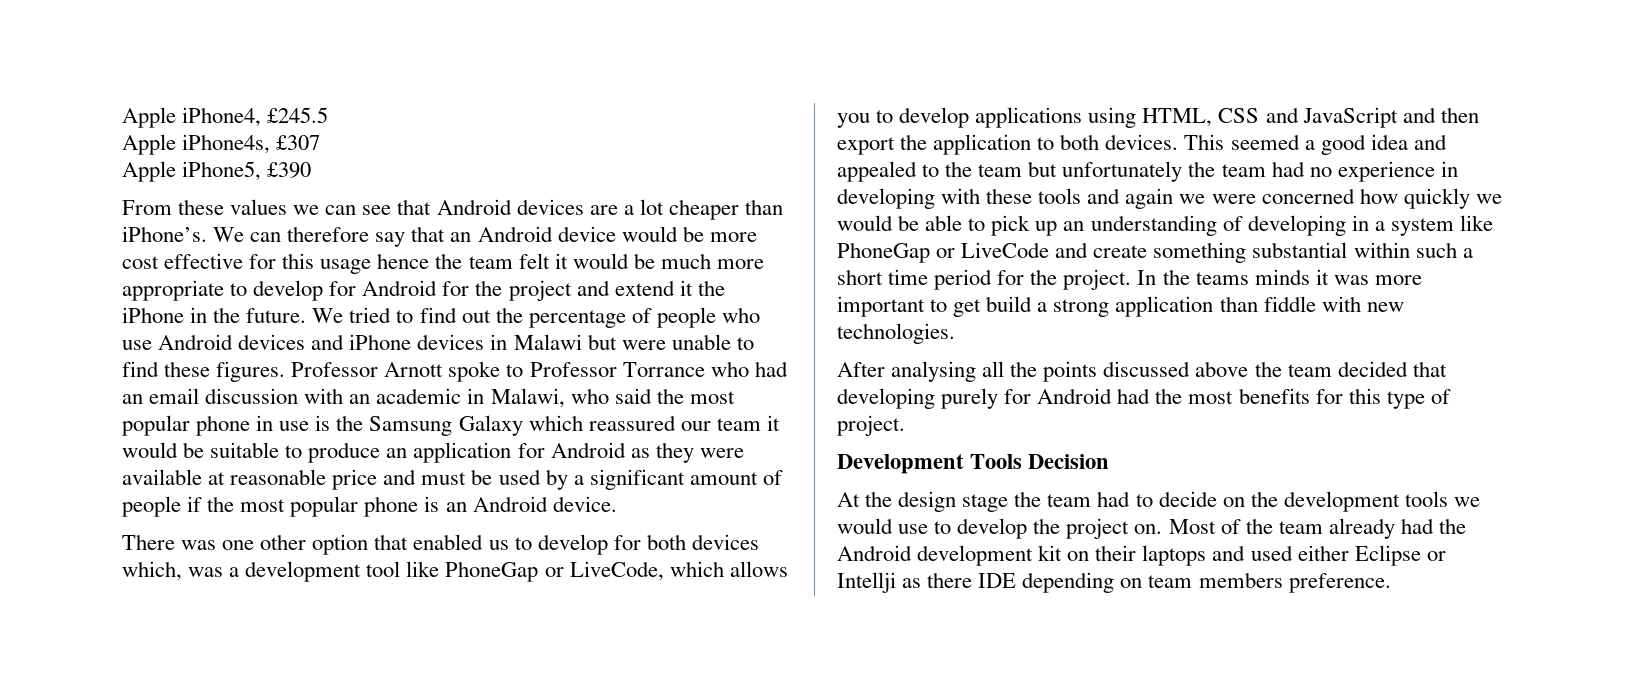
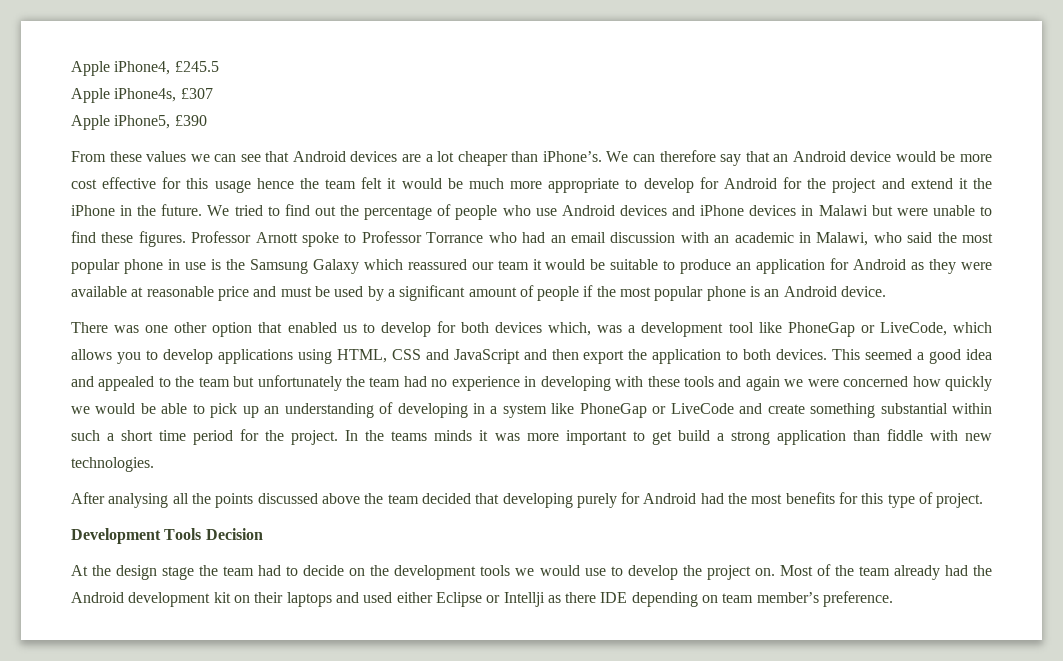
- Most of the team already had the Android development kit on their laptops and used either Eclipse or Intellji as there IDE depending on team members preference.
+ Most of the team already had the Android development kit on their laptops and used either Eclipse or Intellji as there IDE depending on team member’s preference.

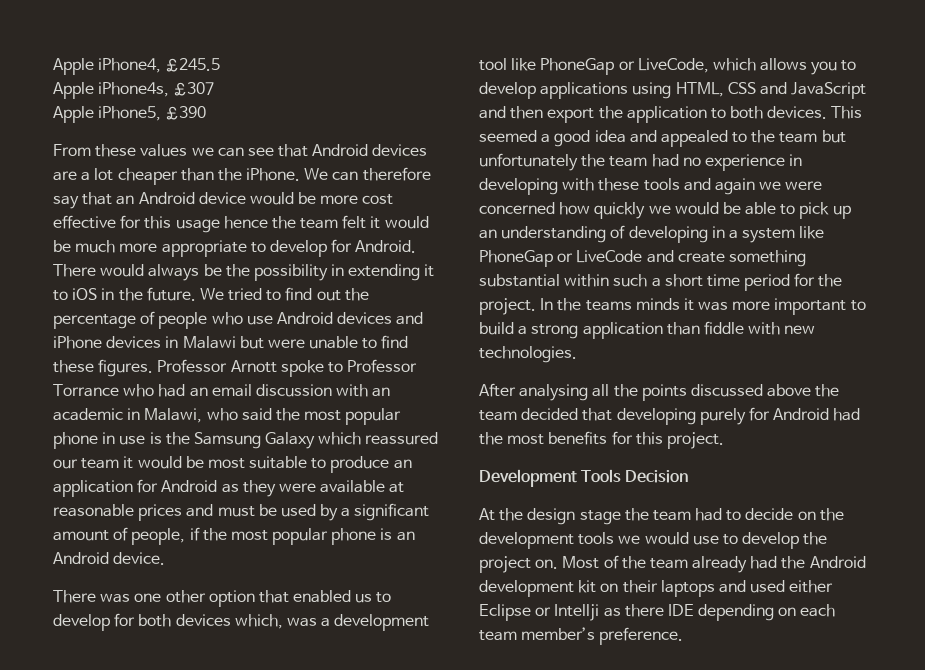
- From these values we can see that Android devices are a lot cheaper than iPhone’s.
+ From these values we can see that Android devices are a lot cheaper than the iPhone.
- We can therefore say that an Android device would be more cost effective for this usage hence the team felt it would be much more appropriate to develop for Android for the project and extend it the iPhone in the future.
+ We can therefore say that an Android device would be more cost effective for this usage hence the team felt it would be much more appropriate to develop for Android. There would always be the possibility in extending it to iOS in the future.
- Professor Arnott spoke to Professor Torrance who had an email discussion with an academic in Malawi, who said the most popular phone in use is the Samsung Galaxy which reassured our team it would be suitable to produce an application for Android as they were available at reasonable price and must be used by a significant amount of people if the most popular phone is an Android device.
+ Professor Arnott spoke to Professor Torrance who had an email discussion with an academic in Malawi, who said the most popular phone in use is the Samsung Galaxy which reassured our team it would be most suitable to produce an application for Android as they were available at reasonable prices and must be used by a significant amount of people, if the most popular phone is an Android device.
- In the teams minds it was more important to get build a strong application than fiddle with new technologies.
+ In the teams minds it was more important to build a strong application than fiddle with new technologies.
- After analysing all the points discussed above the team decided that developing purely for Android had the most benefits for this type of project.
+ After analysing all the points discussed above the team decided that developing purely for Android had the most benefits for this project.
- Most of the team already had the Android development kit on their laptops and used either Eclipse or Intellji as there IDE depending on team member’s preference.
+ Most of the team already had the Android development kit on their laptops and used either Eclipse or Intellji as there IDE depending on each team member’s preference.

